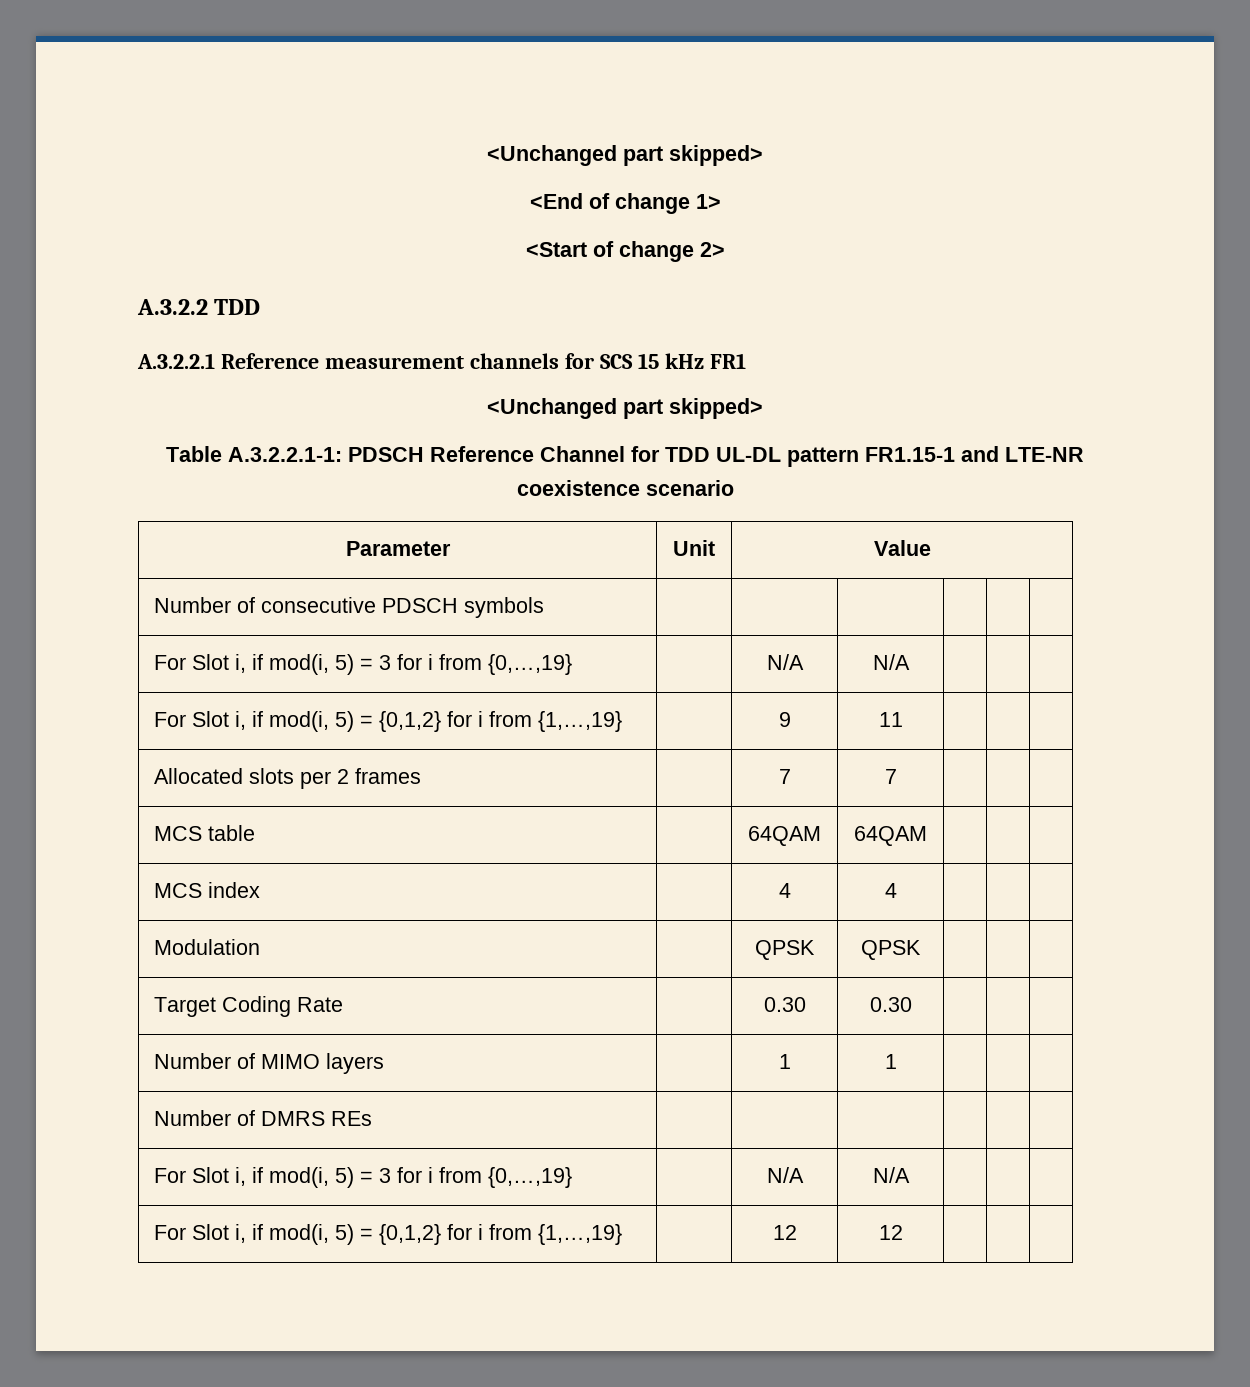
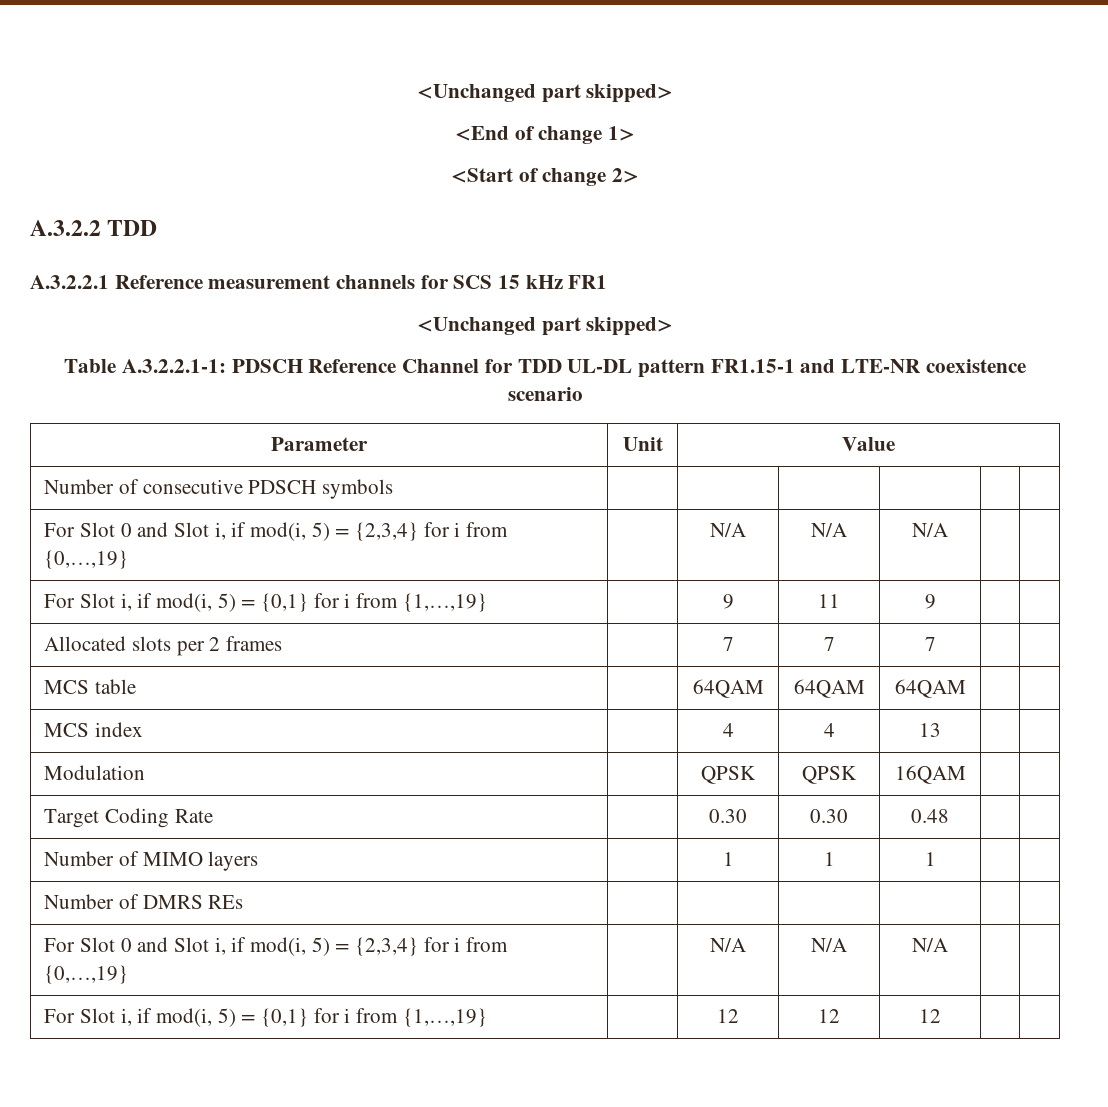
  Number of consecutive PDSCH symbols | | | | | |
- For Slot i, if mod(i, 5) = 3 for i from {0,…,19} | | N/A | N/A | | |
- For Slot i, if mod(i, 5) = {0,1,2} for i from {1,…,19} | | 9 | 11 | | |
+ For Slot 0 and Slot i, if mod(i, 5) = {2,3,4} for i from {0,…,19} | | N/A | N/A | N/A | |
+ For Slot i, if mod(i, 5) = {0,1} for i from {1,…,19} | | 9 | 11 | 9 | |
- Allocated slots per 2 frames | | 7 | 7 | | |
+ Allocated slots per 2 frames | | 7 | 7 | 7 | |
- MCS table | | 64QAM | 64QAM | | |
+ MCS table | | 64QAM | 64QAM | 64QAM | |
- MCS index | | 4 | 4 | | |
+ MCS index | | 4 | 4 | 13 | |
- Modulation | | QPSK | QPSK | | |
+ Modulation | | QPSK | QPSK | 16QAM | |
- Target Coding Rate | | 0.30 | 0.30 | | |
+ Target Coding Rate | | 0.30 | 0.30 | 0.48 | |
- Number of MIMO layers | | 1 | 1 | | |
+ Number of MIMO layers | | 1 | 1 | 1 | |
  Number of DMRS REs | | | | | |
- For Slot i, if mod(i, 5) = 3 for i from {0,…,19} | | N/A | N/A | | |
- For Slot i, if mod(i, 5) = {0,1,2} for i from {1,…,19} | | 12 | 12 | | |
+ For Slot 0 and Slot i, if mod(i, 5) = {2,3,4} for i from {0,…,19} | | N/A | N/A | N/A | |
+ For Slot i, if mod(i, 5) = {0,1} for i from {1,…,19} | | 12 | 12 | 12 | |

